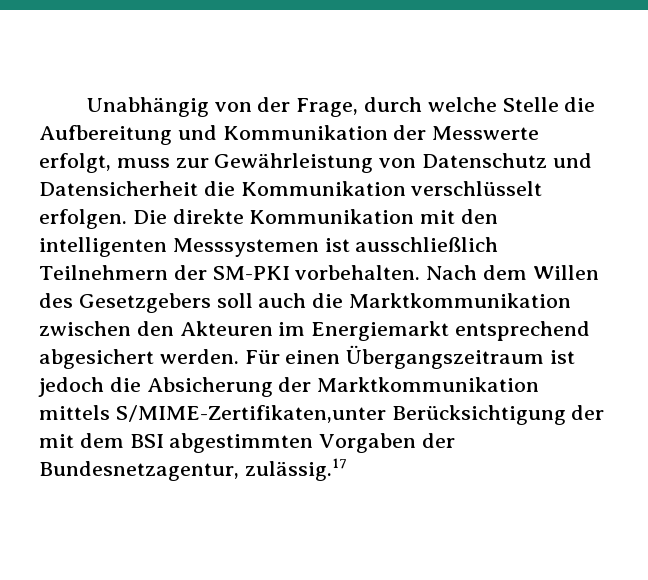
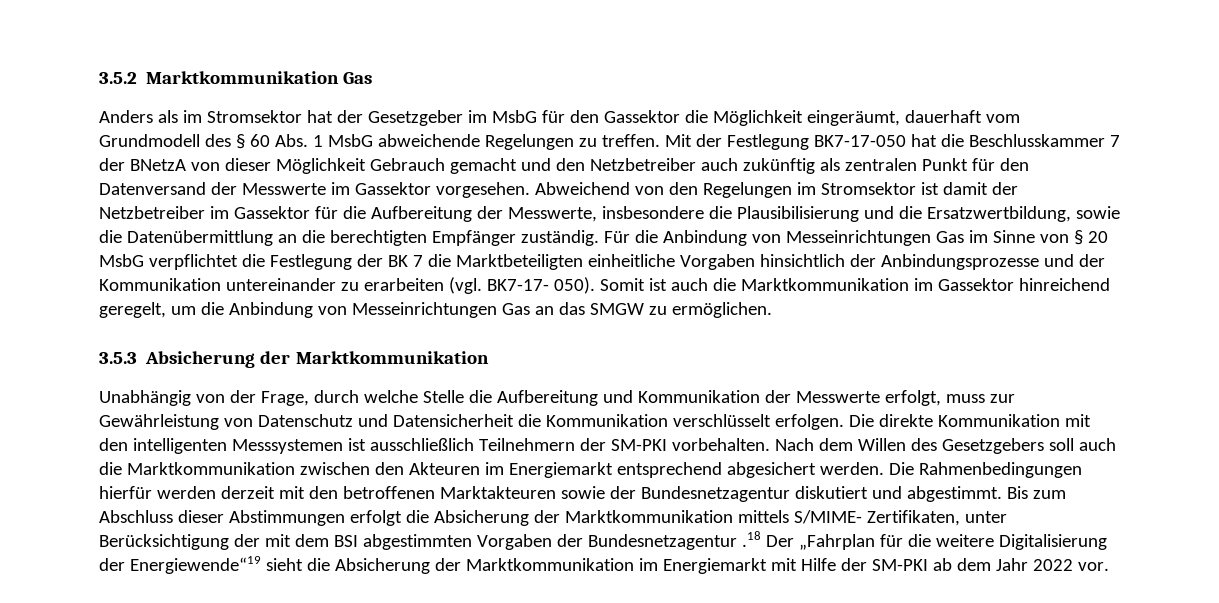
+ 3.5.2 Marktkommunikation Gas
+ Anders als im Stromsektor hat der Gesetzgeber im MsbG für den Gassektor die Möglichkeit eingeräumt, dauerhaft vom Grundmodell des § 60 Abs. 1 MsbG abweichende Regelungen zu treffen. Mit der Festlegung BK7-17-050 hat die Beschlusskammer 7 der BNetzA von dieser Möglichkeit Gebrauch gemacht und den Netzbetreiber auch zukünftig als zentralen Punkt für den Datenversand der Messwerte im Gassektor vorgesehen. Abweichend von den Regelungen im Stromsektor ist damit der Netzbetreiber im Gassektor für die Aufbereitung der Messwerte, insbesondere die Plausibilisierung und die Ersatzwertbildung, sowie die Datenübermittlung an die berechtigten Empfänger zuständig. Für die Anbindung von Messeinrichtungen Gas im Sinne von § 20 MsbG verpflichtet die Festlegung der BK 7 die Marktbeteiligten einheitliche Vorgaben hinsichtlich der Anbindungsprozesse und der Kommunikation untereinander zu erarbeiten (vgl. BK7-17- 050). Somit ist auch die Marktkommunikation im Gassektor hinreichend geregelt, um die Anbindung von Messeinrichtungen Gas an das SMGW zu ermöglichen.
+ 3.5.3 Absicherung der Marktkommunikation
- Für einen Übergangszeitraum ist jedoch die Absicherung der Marktkommunikation mittels S/MIME-Zertifikaten,unter Berücksichtigung der mit dem BSI abgestimmten Vorgaben der Bundesnetzagentur, zulässig.17
+ Die Rahmenbedingungen hierfür werden derzeit mit den betroffenen Marktakteuren sowie der Bundesnetzagentur diskutiert und abgestimmt. Bis zum Abschluss dieser Abstimmungen erfolgt die Absicherung der Marktkommunikation mittels S/MIME- Zertifikaten, unter Berücksichtigung der mit dem BSI abgestimmten Vorgaben der Bundesnetzagentur .18 Der „Fahrplan für die weitere Digitalisierung der Energiewende“19 sieht die Absicherung der Marktkommunikation im Energiemarkt mit Hilfe der SM-PKI ab dem Jahr 2022 vor.

